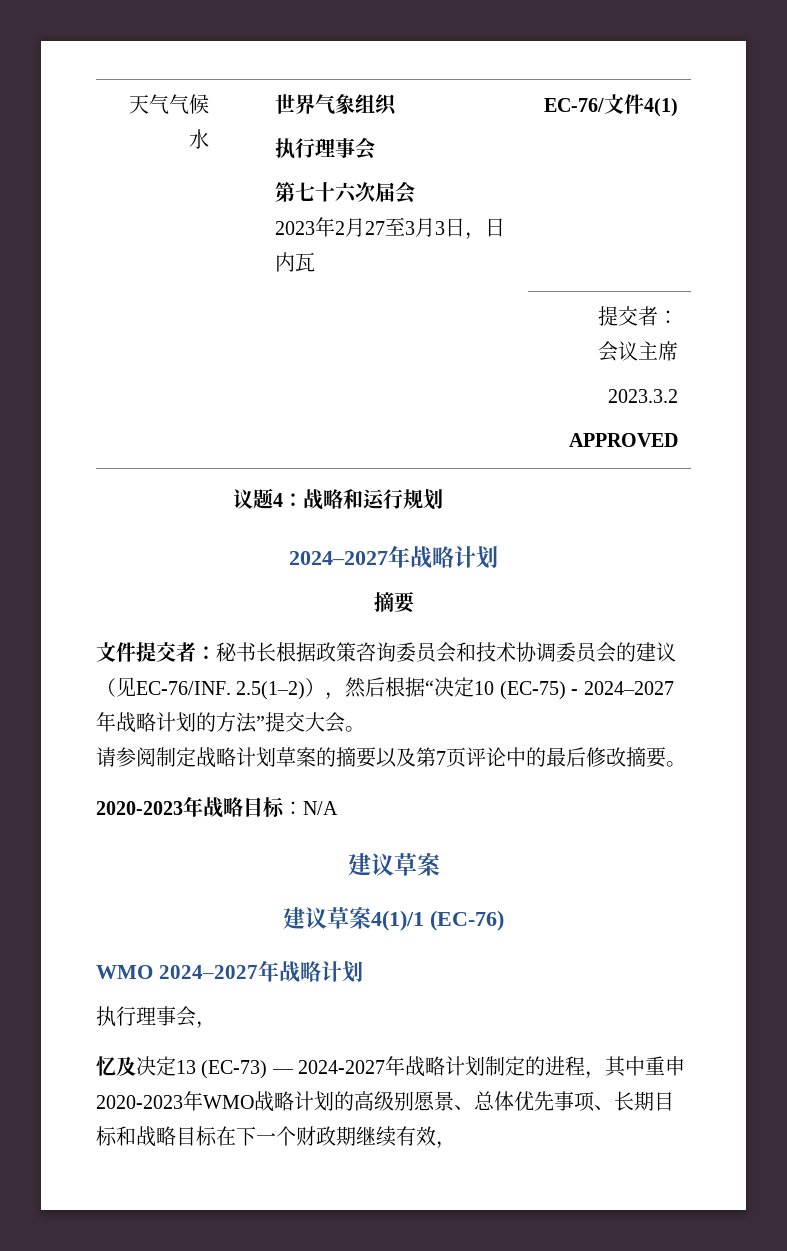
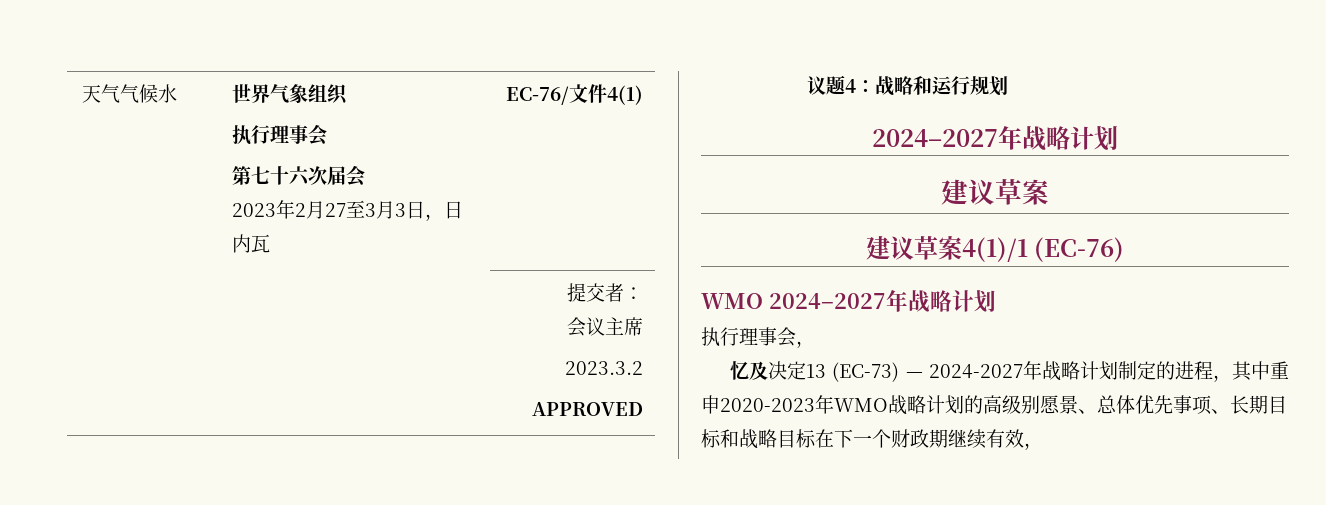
  议题4：战略和运行规划
  2024–2027年战略计划
- 摘要
- 文件提交者：秘书长根据政策咨询委员会和技术协调委员会的建议（见EC-76/INF. 2.5(1–2)），然后根据“决定10 (EC-75) - 2024–2027年战略计划的方法”提交大会。
- 请参阅制定战略计划草案的摘要以及第7页评论中的最后修改摘要。
- 2020-2023年战略目标：N/A

